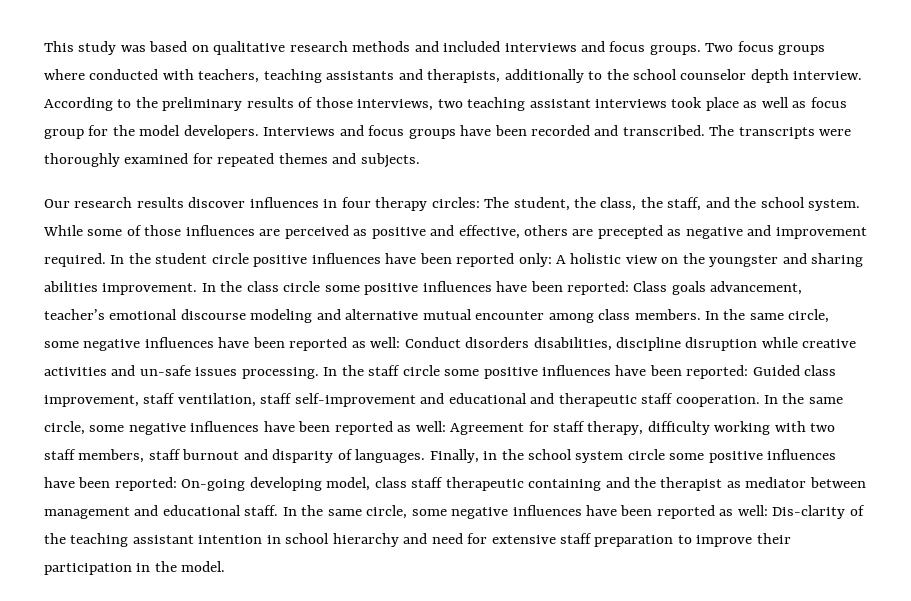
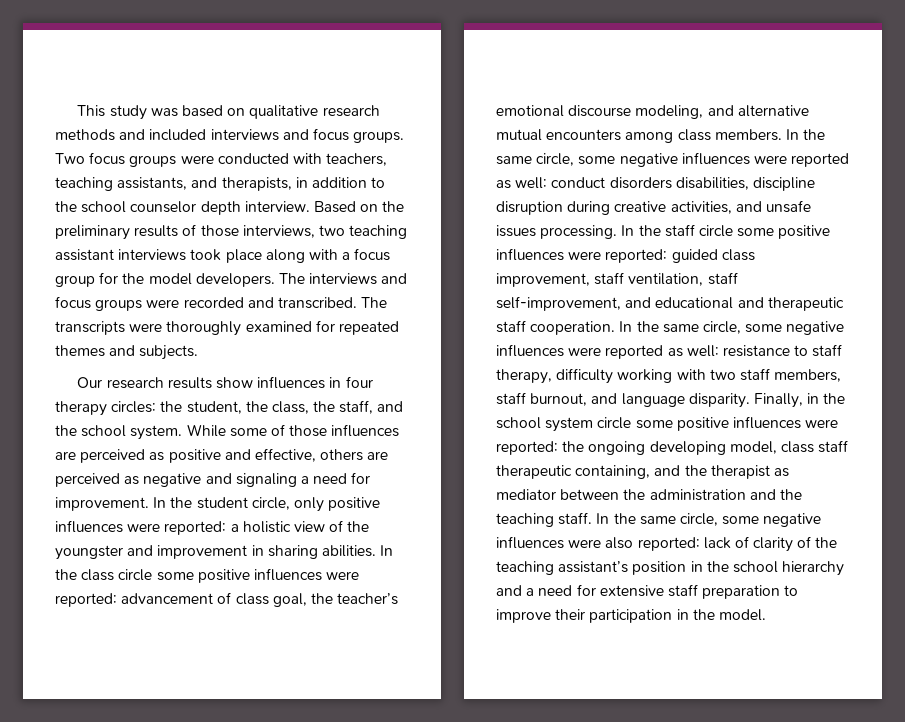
- Two focus groups where conducted with teachers, teaching assistants and therapists, additionally to the school counselor depth interview.
+ Two focus groups were conducted with teachers, teaching assistants, and therapists, in addition to the school counselor depth interview.
- According to the preliminary results of those interviews, two teaching assistant interviews took place as well as focus group for the model developers.
+ Based on the preliminary results of those interviews, two teaching assistant interviews took place along with a focus group for the model developers.
- Interviews and focus groups have been recorded and transcribed.
+ The interviews and focus groups were recorded and transcribed.
- Our research results discover influences in four therapy circles: The student, the class, the staff, and the school system.
+ Our research results show influences in four therapy circles: the student, the class, the staff, and the school system.
- While some of those influences are perceived as positive and effective, others are precepted as negative and improvement required. In the student circle positive influences have been reported only: A holistic view on the youngster and sharing abilities improvement.
+ While some of those influences are perceived as positive and effective, others are perceived as negative and signaling a need for improvement. In the student circle, only positive influences were reported: a holistic view of the youngster and improvement in sharing abilities.
- In the class circle some positive influences have been reported: Class goals advancement, teacher’s emotional discourse modeling and alternative mutual encounter among class members.
+ In the class circle some positive influences were reported: advancement of class goal, the teacher’s emotional discourse modeling, and alternative mutual encounters among class members.
- In the same circle, some negative influences have been reported as well: Conduct disorders disabilities, discipline disruption while creative activities and un-safe issues processing.
+ In the same circle, some negative influences were reported as well: conduct disorders disabilities, discipline disruption during creative activities, and unsafe issues processing.
- In the staff circle some positive influences have been reported: Guided class improvement, staff ventilation, staff self-improvement and educational and therapeutic staff cooperation.
+ In the staff circle some positive influences were reported: guided class improvement, staff ventilation, staff self-improvement, and educational and therapeutic staff cooperation.
- In the same circle, some negative influences have been reported as well: Agreement for staff therapy, difficulty working with two staff members, staff burnout and disparity of languages.
+ In the same circle, some negative influences were reported as well: resistance to staff therapy, difficulty working with two staff members, staff burnout, and language disparity.
- Finally, in the school system circle some positive influences have been reported: On-going developing model, class staff therapeutic containing and the therapist as mediator between management and educational staff.
+ Finally, in the school system circle some positive influences were reported: the ongoing developing model, class staff therapeutic containing, and the therapist as mediator between the administration and the teaching staff.
- In the same circle, some negative influences have been reported as well: Dis-clarity of the teaching assistant intention in school hierarchy and need for extensive staff preparation to improve their participation in the model.
+ In the same circle, some negative influences were also reported: lack of clarity of the teaching assistant’s position in the school hierarchy and a need for extensive staff preparation to improve their participation in the model.

